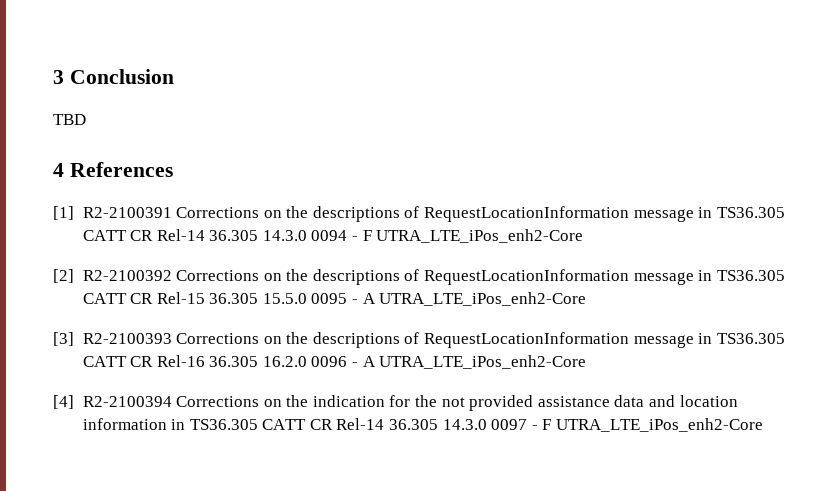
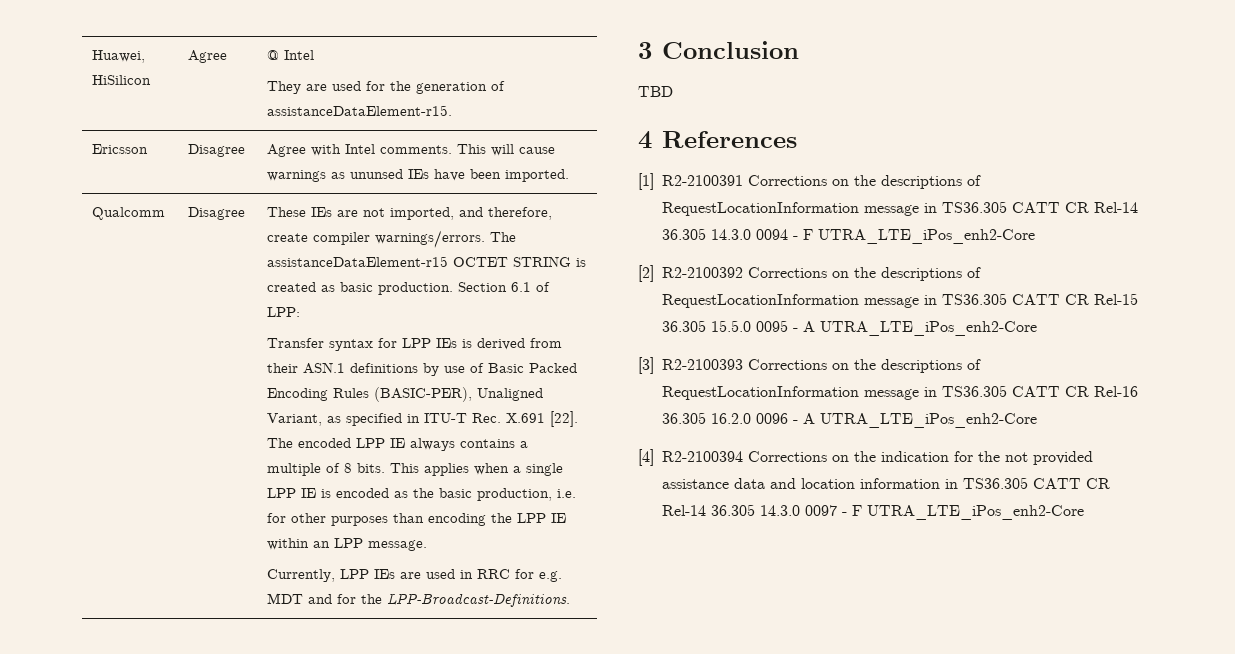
+ Huawei, HiSilicon | Agree | @ Intel
+ They are used for the generation of assistanceDataElement-r15.
+ Ericsson | Disagree | Agree with Intel comments. This will cause warnings as ununsed IEs have been imported.
+ Qualcomm | Disagree | These IEs are not imported, and therefore, create compiler warnings/errors. The assistanceDataElement-r15 OCTET STRING is created as basic production. Section 6.1 of LPP:
+ Transfer syntax for LPP IEs is derived from their ASN.1 definitions by use of Basic Packed Encoding Rules (BASIC-PER), Unaligned Variant, as specified in ITU-T Rec. X.691 [22]. The encoded LPP IE always contains a multiple of 8 bits. This applies when a single LPP IE is encoded as the basic production, i.e. for other purposes than encoding the LPP IE within an LPP message.
+ Currently, LPP IEs are used in RRC for e.g. MDT and for the LPP-Broadcast-Definitions.

